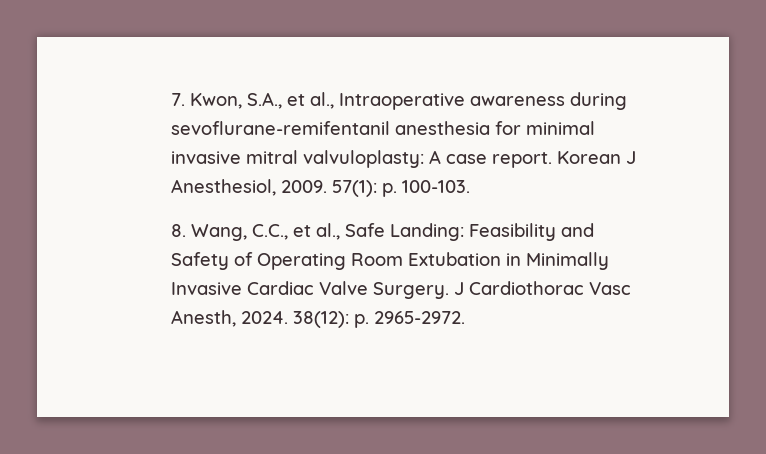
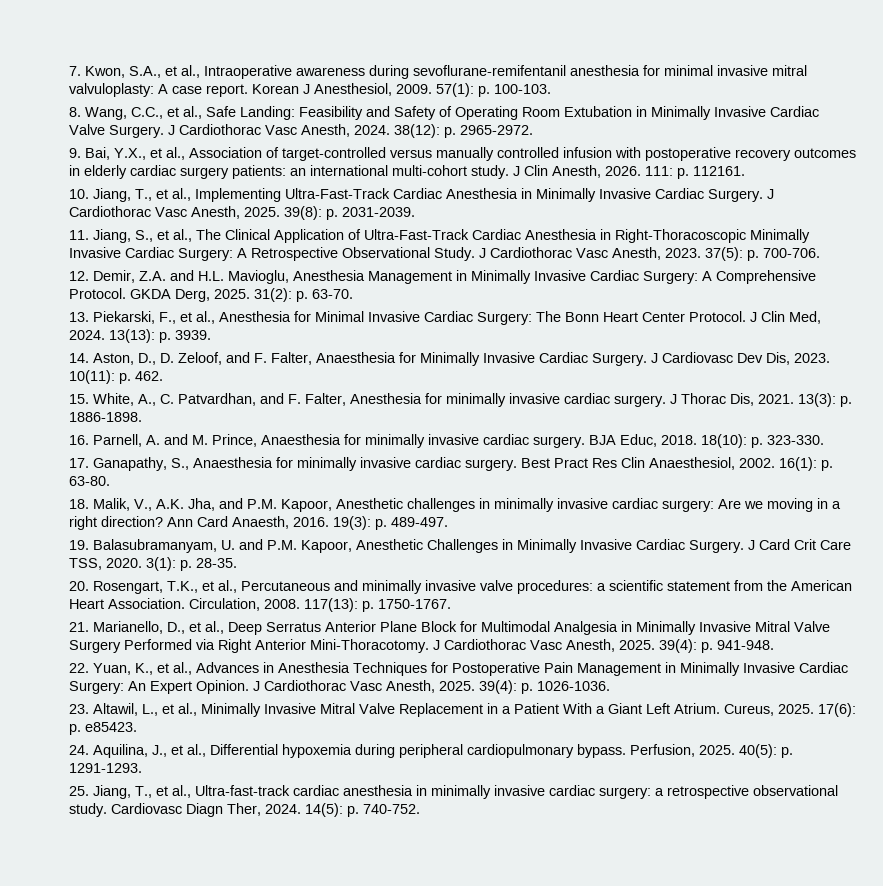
+ 9. Bai, Y.X., et al., Association of target-controlled versus manually controlled infusion with postoperative recovery outcomes in elderly cardiac surgery patients: an international multi-cohort study. J Clin Anesth, 2026. 111: p. 112161.
+ 10. Jiang, T., et al., Implementing Ultra-Fast-Track Cardiac Anesthesia in Minimally Invasive Cardiac Surgery. J Cardiothorac Vasc Anesth, 2025. 39(8): p. 2031-2039.
+ 11. Jiang, S., et al., The Clinical Application of Ultra-Fast-Track Cardiac Anesthesia in Right-Thoracoscopic Minimally Invasive Cardiac Surgery: A Retrospective Observational Study. J Cardiothorac Vasc Anesth, 2023. 37(5): p. 700-706.
+ 12. Demir, Z.A. and H.L. Mavioglu, Anesthesia Management in Minimally Invasive Cardiac Surgery: A Comprehensive Protocol. GKDA Derg, 2025. 31(2): p. 63-70.
+ 13. Piekarski, F., et al., Anesthesia for Minimal Invasive Cardiac Surgery: The Bonn Heart Center Protocol. J Clin Med, 2024. 13(13): p. 3939.
+ 14. Aston, D., D. Zeloof, and F. Falter, Anaesthesia for Minimally Invasive Cardiac Surgery. J Cardiovasc Dev Dis, 2023. 10(11): p. 462.
+ 15. White, A., C. Patvardhan, and F. Falter, Anesthesia for minimally invasive cardiac surgery. J Thorac Dis, 2021. 13(3): p. 1886-1898.
+ 16. Parnell, A. and M. Prince, Anaesthesia for minimally invasive cardiac surgery. BJA Educ, 2018. 18(10): p. 323-330.
+ 17. Ganapathy, S., Anaesthesia for minimally invasive cardiac surgery. Best Pract Res Clin Anaesthesiol, 2002. 16(1): p. 63-80.
+ 18. Malik, V., A.K. Jha, and P.M. Kapoor, Anesthetic challenges in minimally invasive cardiac surgery: Are we moving in a right direction? Ann Card Anaesth, 2016. 19(3): p. 489-497.
+ 19. Balasubramanyam, U. and P.M. Kapoor, Anesthetic Challenges in Minimally Invasive Cardiac Surgery. J Card Crit Care TSS, 2020. 3(1): p. 28-35.
+ 20. Rosengart, T.K., et al., Percutaneous and minimally invasive valve procedures: a scientific statement from the American Heart Association. Circulation, 2008. 117(13): p. 1750-1767.
+ 21. Marianello, D., et al., Deep Serratus Anterior Plane Block for Multimodal Analgesia in Minimally Invasive Mitral Valve Surgery Performed via Right Anterior Mini-Thoracotomy. J Cardiothorac Vasc Anesth, 2025. 39(4): p. 941-948.
+ 22. Yuan, K., et al., Advances in Anesthesia Techniques for Postoperative Pain Management in Minimally Invasive Cardiac Surgery: An Expert Opinion. J Cardiothorac Vasc Anesth, 2025. 39(4): p. 1026-1036.
+ 23. Altawil, L., et al., Minimally Invasive Mitral Valve Replacement in a Patient With a Giant Left Atrium. Cureus, 2025. 17(6): p. e85423.
+ 24. Aquilina, J., et al., Differential hypoxemia during peripheral cardiopulmonary bypass. Perfusion, 2025. 40(5): p. 1291-1293.
+ 25. Jiang, T., et al., Ultra-fast-track cardiac anesthesia in minimally invasive cardiac surgery: a retrospective observational study. Cardiovasc Diagn Ther, 2024. 14(5): p. 740-752.

